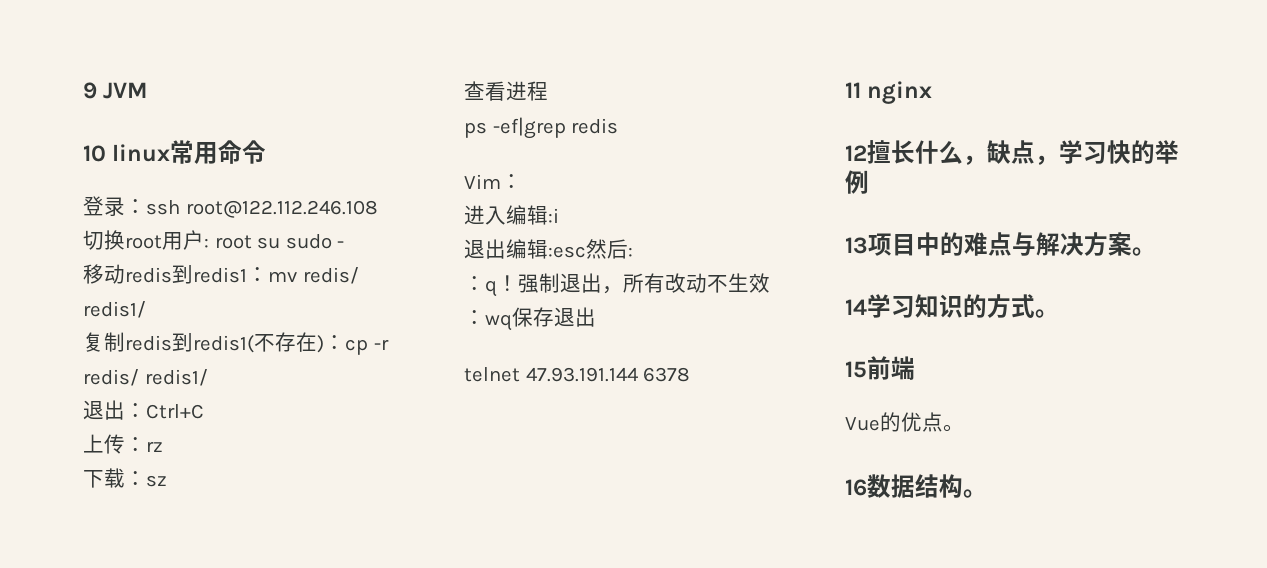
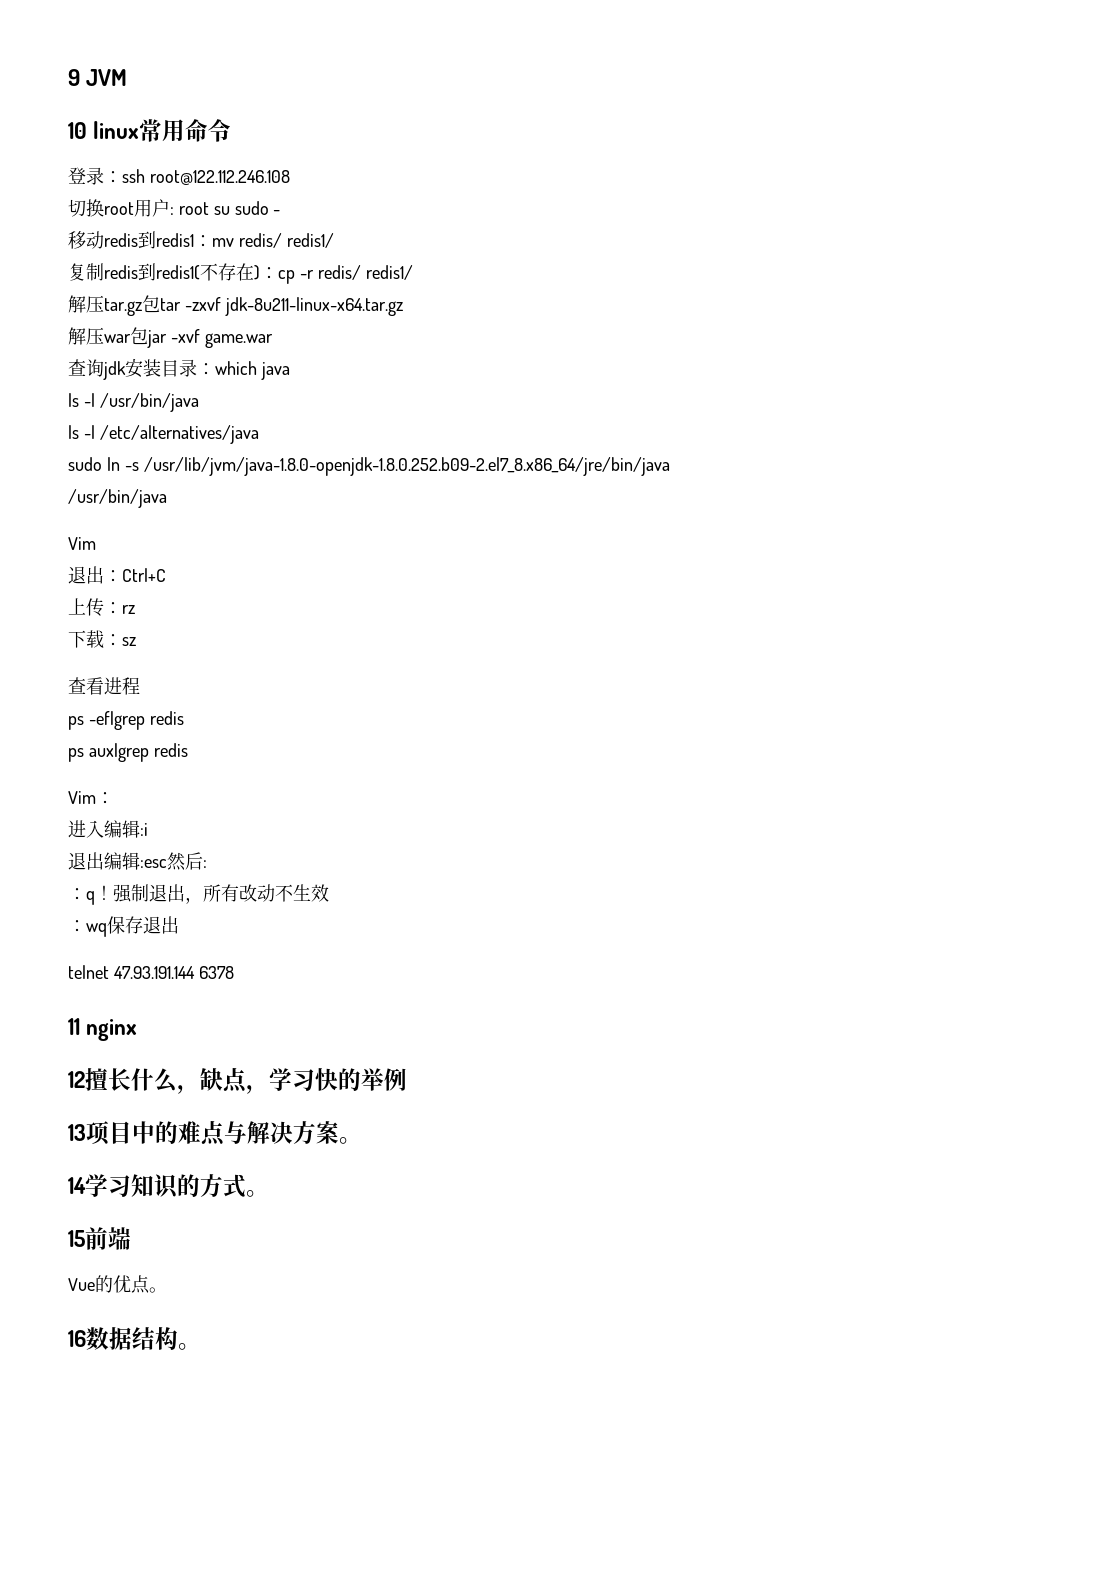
+ 解压tar.gz包tar -zxvf jdk-8u211-linux-x64.tar.gz
+ 解压war包jar -xvf game.war
+ 查询jdk安装目录：which java
+ ls -l /usr/bin/java
+ ls -l /etc/alternatives/java
+ sudo ln -s /usr/lib/jvm/java-1.8.0-openjdk-1.8.0.252.b09-2.el7_8.x86_64/jre/bin/java
+ /usr/bin/java
+ Vim
+ ps aux|grep redis

